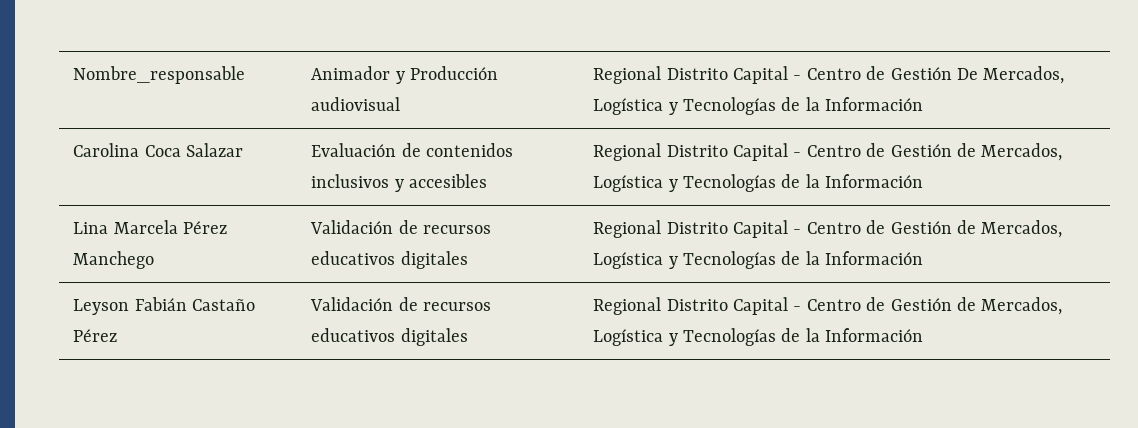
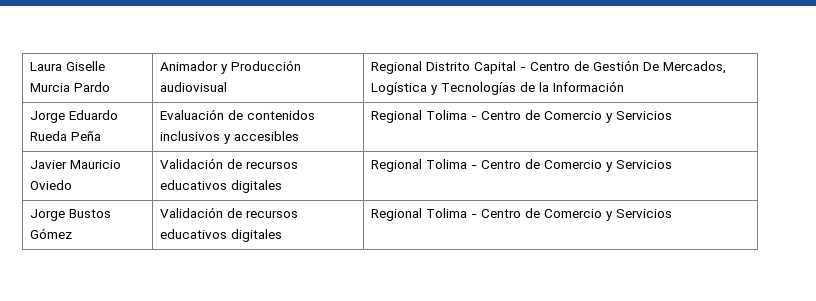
- Nombre_responsable | Animador y Producción audiovisual | Regional Distrito Capital - Centro de Gestión De Mercados, Logística y Tecnologías de la Información
+ Laura Giselle Murcia Pardo | Animador y Producción audiovisual | Regional Distrito Capital - Centro de Gestión De Mercados, Logística y Tecnologías de la Información
- Carolina Coca Salazar | Evaluación de contenidos inclusivos y accesibles | Regional Distrito Capital - Centro de Gestión de Mercados, Logística y Tecnologías de la Información
- Lina Marcela Pérez Manchego | Validación de recursos educativos digitales | Regional Distrito Capital - Centro de Gestión de Mercados, Logística y Tecnologías de la Información
- Leyson Fabián Castaño Pérez | Validación de recursos educativos digitales | Regional Distrito Capital - Centro de Gestión de Mercados, Logística y Tecnologías de la Información
+ Jorge Eduardo Rueda Peña | Evaluación de contenidos inclusivos y accesibles | Regional Tolima - Centro de Comercio y Servicios
+ Javier Mauricio Oviedo | Validación de recursos educativos digitales | Regional Tolima - Centro de Comercio y Servicios
+ Jorge Bustos Gómez | Validación de recursos educativos digitales | Regional Tolima - Centro de Comercio y Servicios

